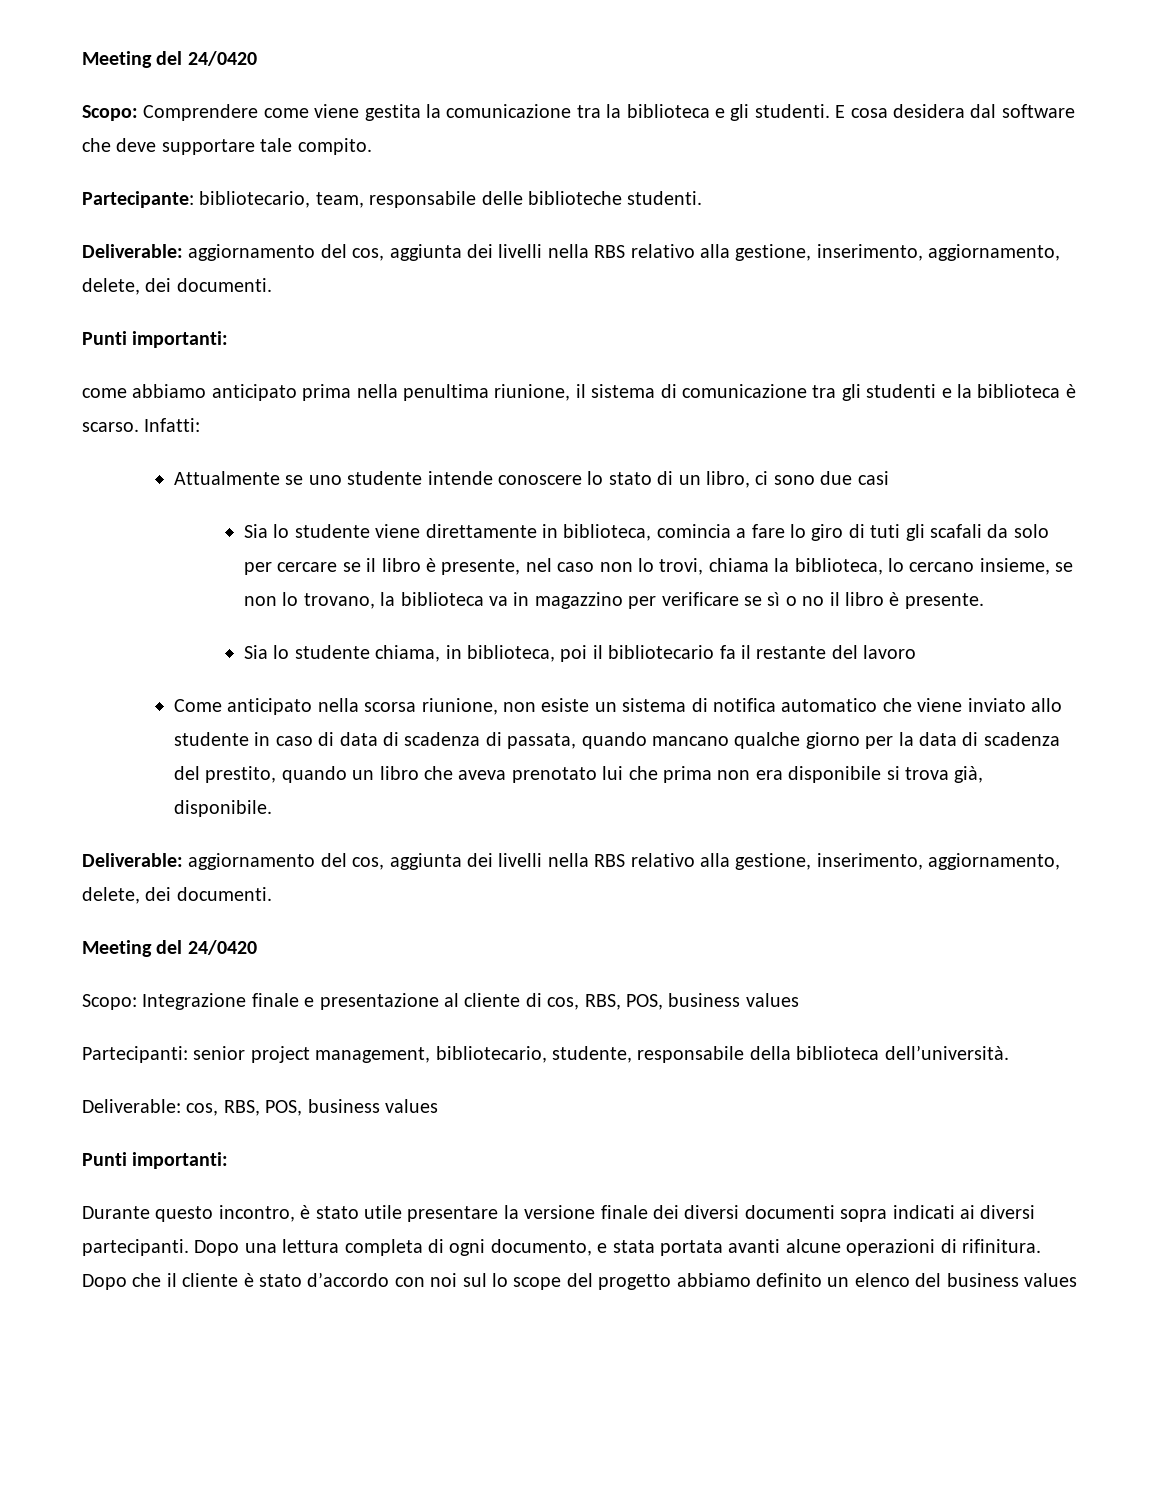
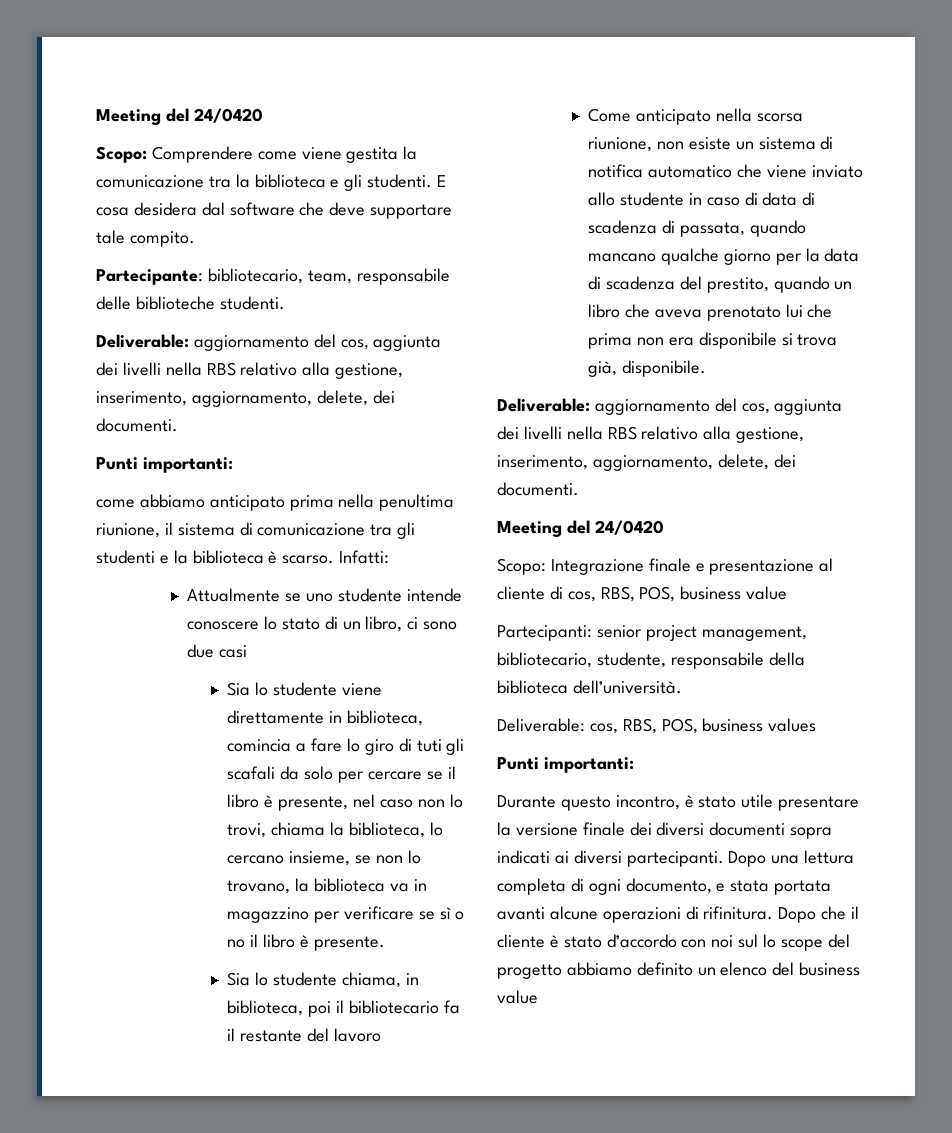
- Scopo: Integrazione finale e presentazione al cliente di cos, RBS, POS, business values
+ Scopo: Integrazione finale e presentazione al cliente di cos, RBS, POS, business value
- Dopo che il cliente è stato d’accordo con noi sul lo scope del progetto abbiamo definito un elenco del business values
+ Dopo che il cliente è stato d’accordo con noi sul lo scope del progetto abbiamo definito un elenco del business value

